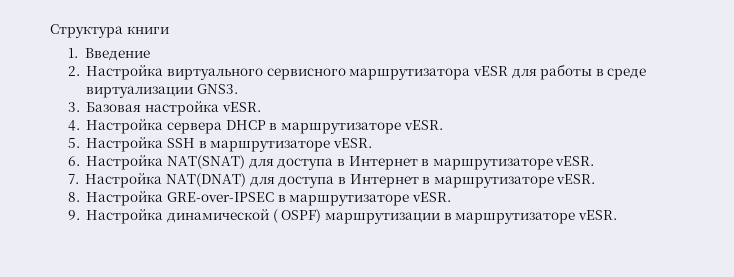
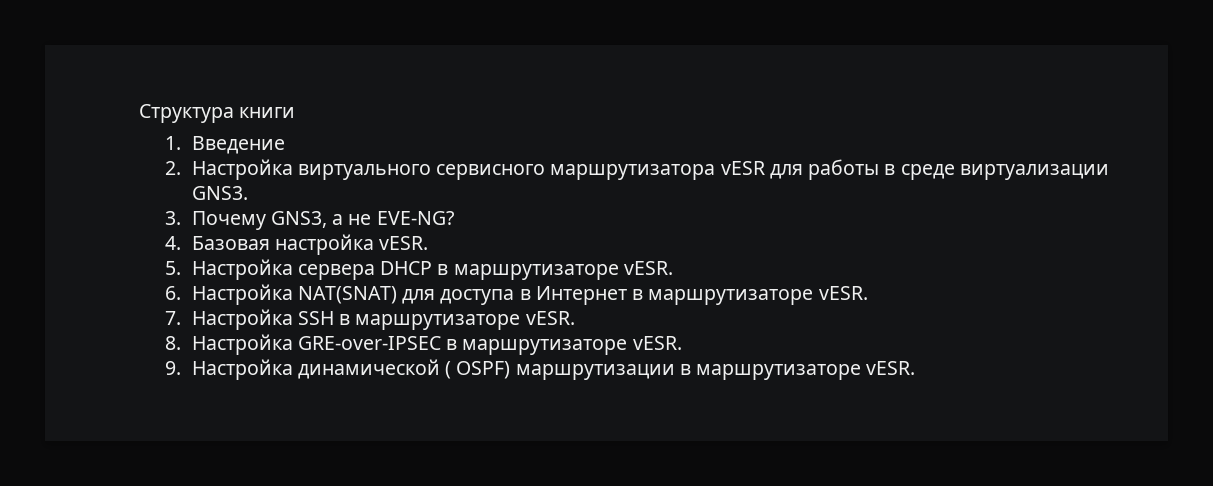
- 3. Базовая настройка vESR.
+ 3. Почему GNS3, а не EVE-NG?
+ 4. Базовая настройка vESR.
- 4. Настройка сервера DHCP в маршрутизаторе vESR.
+ 5. Настройка сервера DHCP в маршрутизаторе vESR.
- 5. Настройка SSH в маршрутизаторе vESR.
- 7. Настройка NAT(DNAT) для доступа в Интернет в маршрутизаторе vESR.
+ 7. Настройка SSH в маршрутизаторе vESR.

